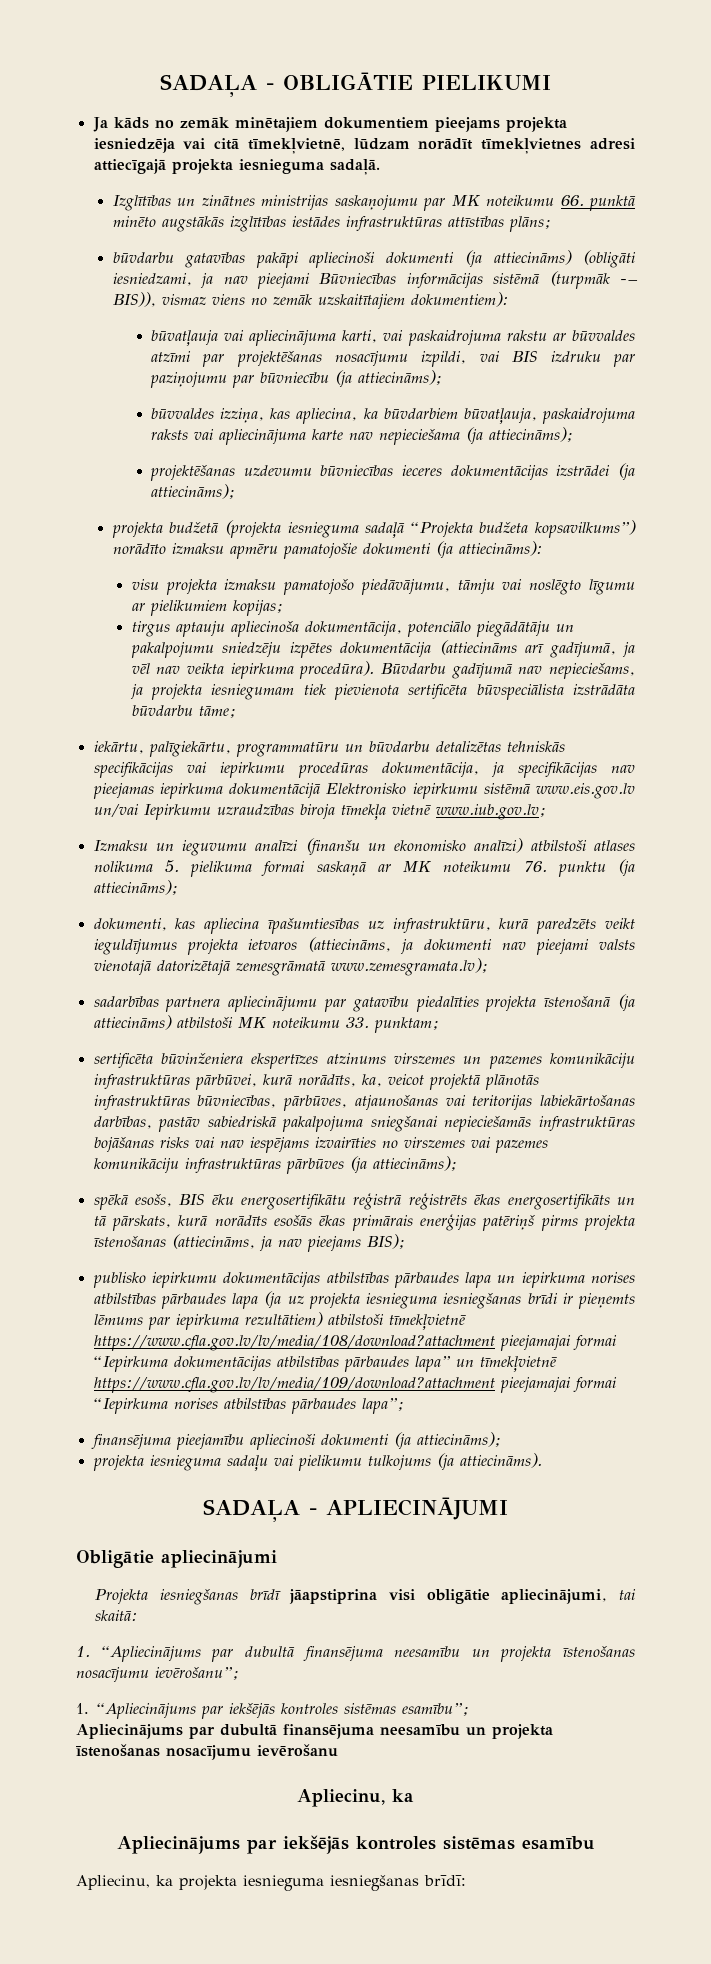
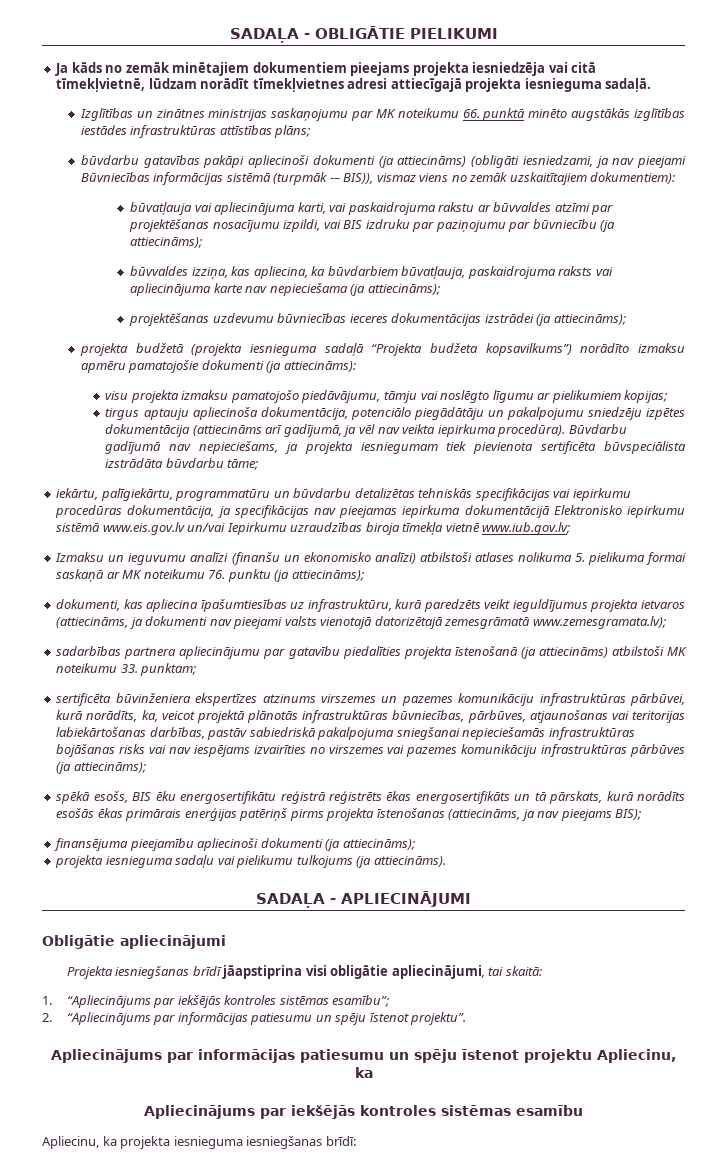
- publisko iepirkumu dokumentācijas atbilstības pārbaudes lapa un iepirkuma norises atbilstības pārbaudes lapa (ja uz projekta iesnieguma iesniegšanas brīdi ir pieņemts lēmums par iepirkuma rezultātiem) atbilstoši tīmekļvietnē https://www.cfla.gov.lv/lv/media/108/download?attachment pieejamajai formai “Iepirkuma dokumentācijas atbilstības pārbaudes lapa” un tīmekļvietnē https://www.cfla.gov.lv/lv/media/109/download?attachment pieejamajai formai “Iepirkuma norises atbilstības pārbaudes lapa”;
- 1. “Apliecinājums par dubultā finansējuma neesamību un projekta īstenošanas nosacījumu ievērošanu”;
- Apliecinājums par dubultā finansējuma neesamību un projekta īstenošanas nosacījumu ievērošanu
- Apliecinu, ka
+ 2. “Apliecinājums par informācijas patiesumu un spēju īstenot projektu”.
+ Apliecinājums par informācijas patiesumu un spēju īstenot projektu Apliecinu, ka

